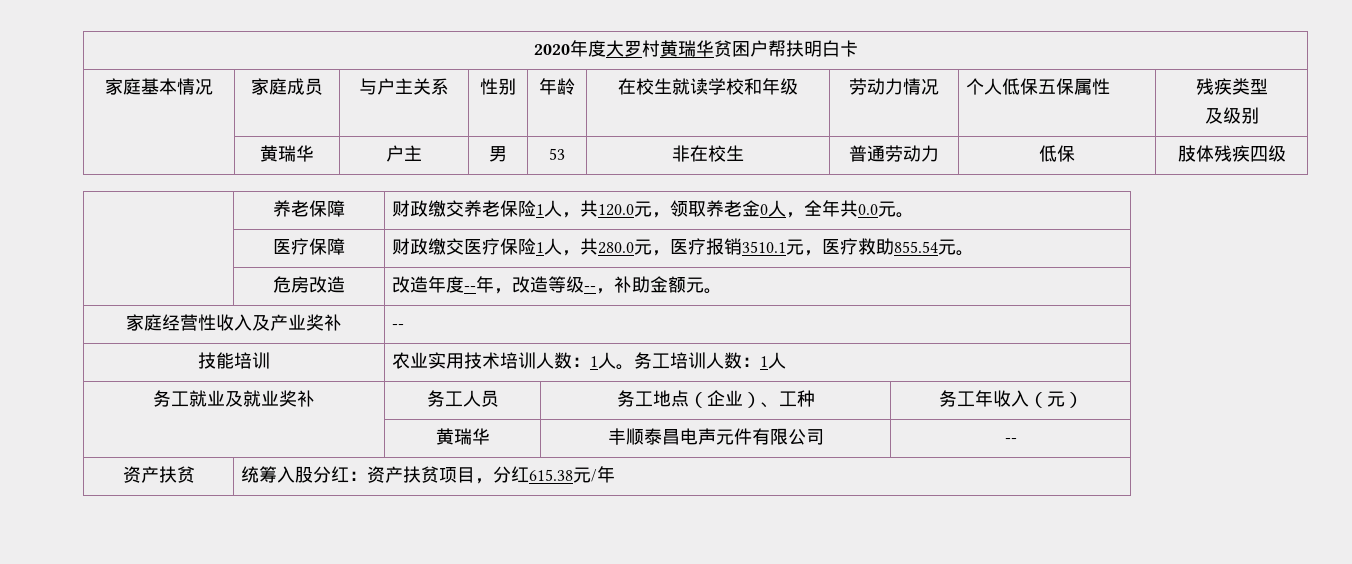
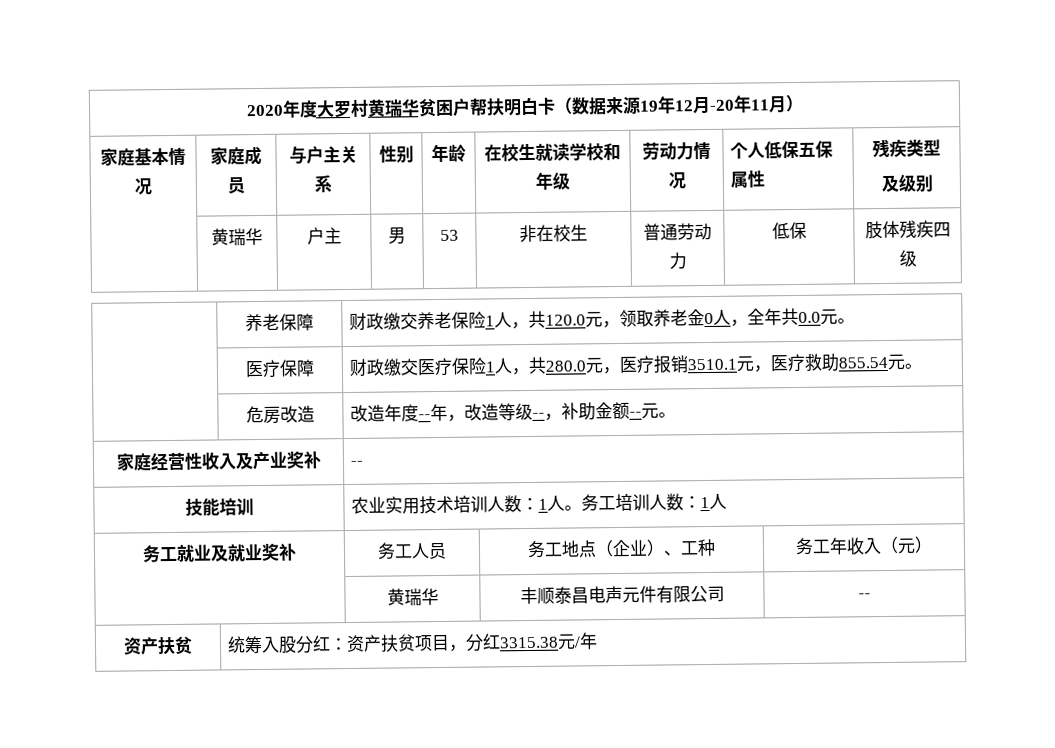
- 2020年度大罗村黄瑞华贫困户帮扶明白卡
+ 2020年度大罗村黄瑞华贫困户帮扶明白卡（数据来源19年12月-20年11月）
- | 危房改造 | 改造年度--年，改造等级--，补助金额元。
+ | 危房改造 | 改造年度--年，改造等级--，补助金额--元。
- 资产扶贫 | 统筹入股分红：资产扶贫项目，分红615.38元/年
+ 资产扶贫 | 统筹入股分红：资产扶贫项目，分红3315.38元/年

